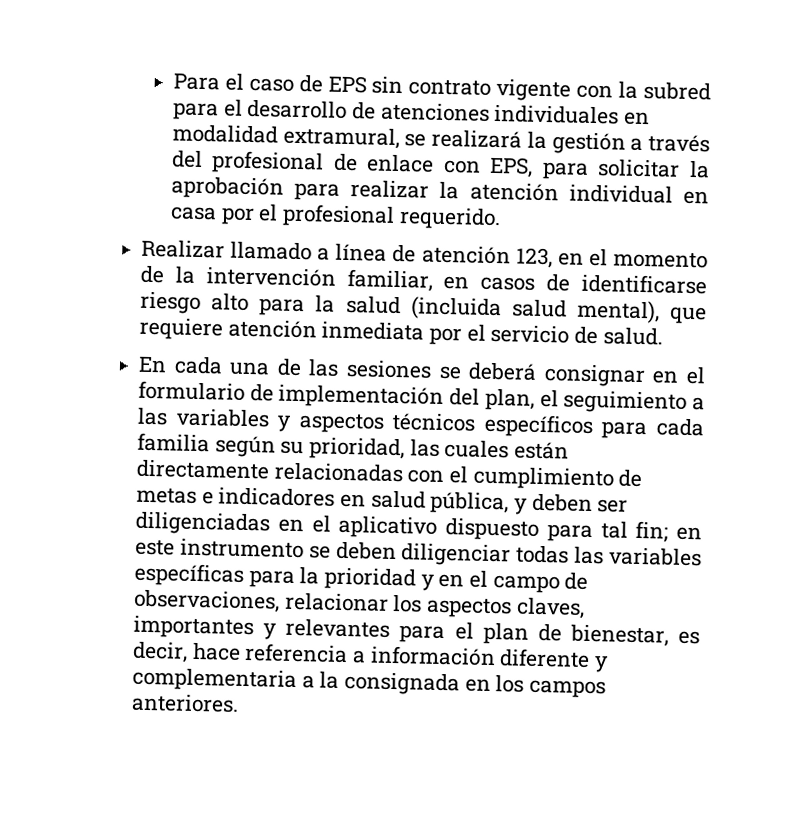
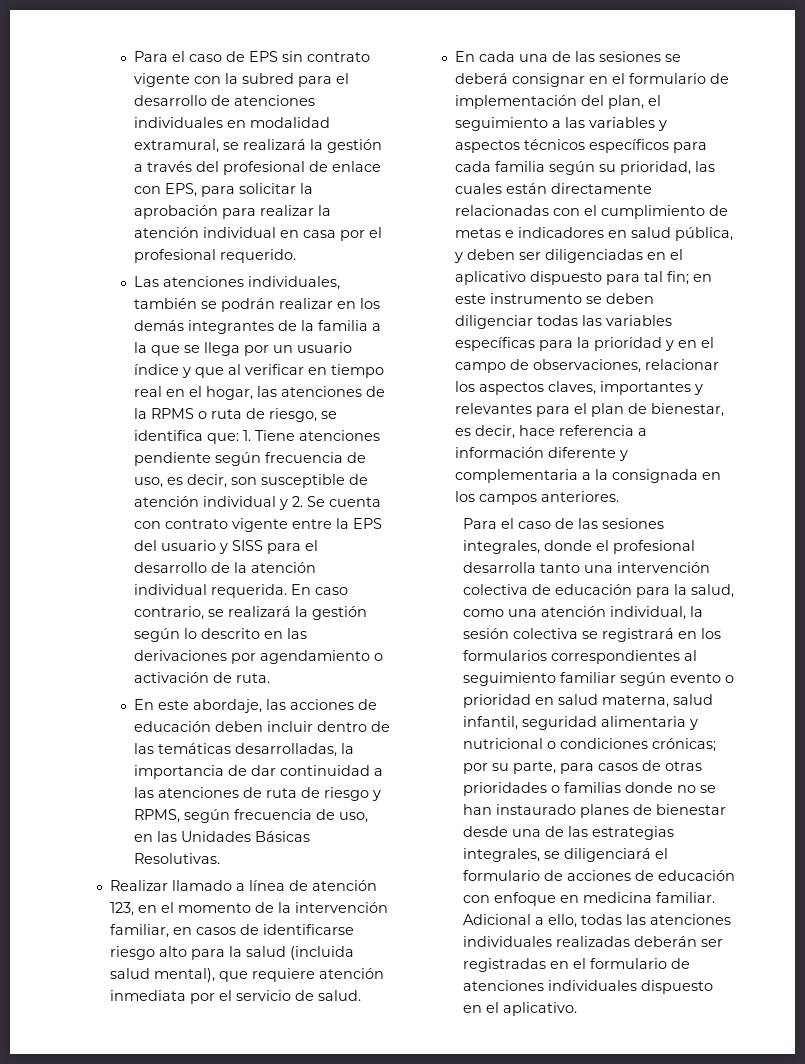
+ Las atenciones individuales, también se podrán realizar en los demás integrantes de la familia a la que se llega por un usuario índice y que al verificar en tiempo real en el hogar, las atenciones de la RPMS o ruta de riesgo, se identifica que: 1. Tiene atenciones pendiente según frecuencia de uso, es decir, son susceptible de atención individual y 2. Se cuenta con contrato vigente entre la EPS del usuario y SISS para el desarrollo de la atención individual requerida. En caso contrario, se realizará la gestión según lo descrito en las derivaciones por agendamiento o activación de ruta.
+ En este abordaje, las acciones de educación deben incluir dentro de las temáticas desarrolladas, la importancia de dar continuidad a las atenciones de ruta de riesgo y RPMS, según frecuencia de uso, en las Unidades Básicas Resolutivas.
+ Para el caso de las sesiones integrales, donde el profesional desarrolla tanto una intervención colectiva de educación para la salud, como una atención individual, la sesión colectiva se registrará en los formularios correspondientes al seguimiento familiar según evento o prioridad en salud materna, salud infantil, seguridad alimentaria y nutricional o condiciones crónicas; por su parte, para casos de otras prioridades o familias donde no se han instaurado planes de bienestar desde una de las estrategias integrales, se diligenciará el formulario de acciones de educación con enfoque en medicina familiar. Adicional a ello, todas las atenciones individuales realizadas deberán ser registradas en el formulario de atenciones individuales dispuesto en el aplicativo.

